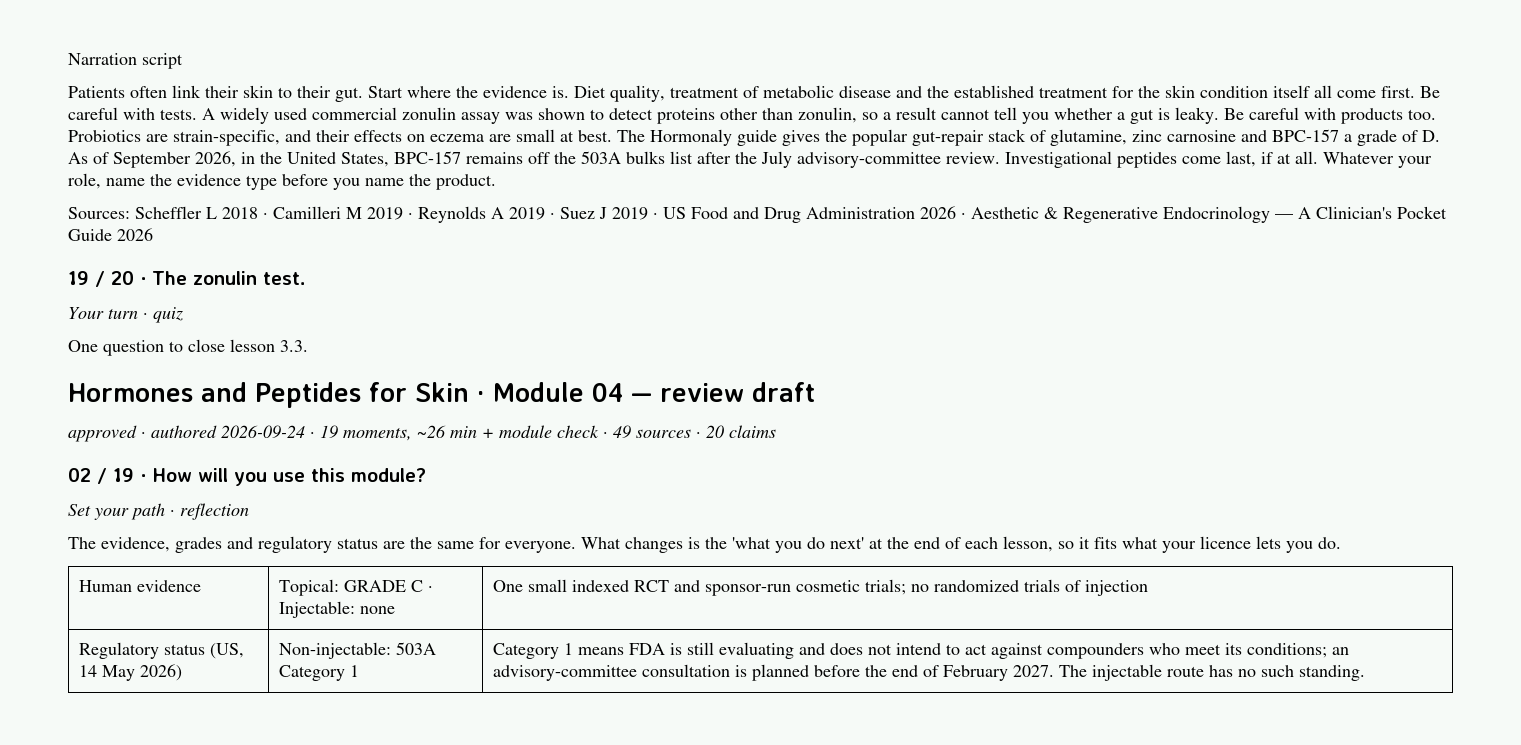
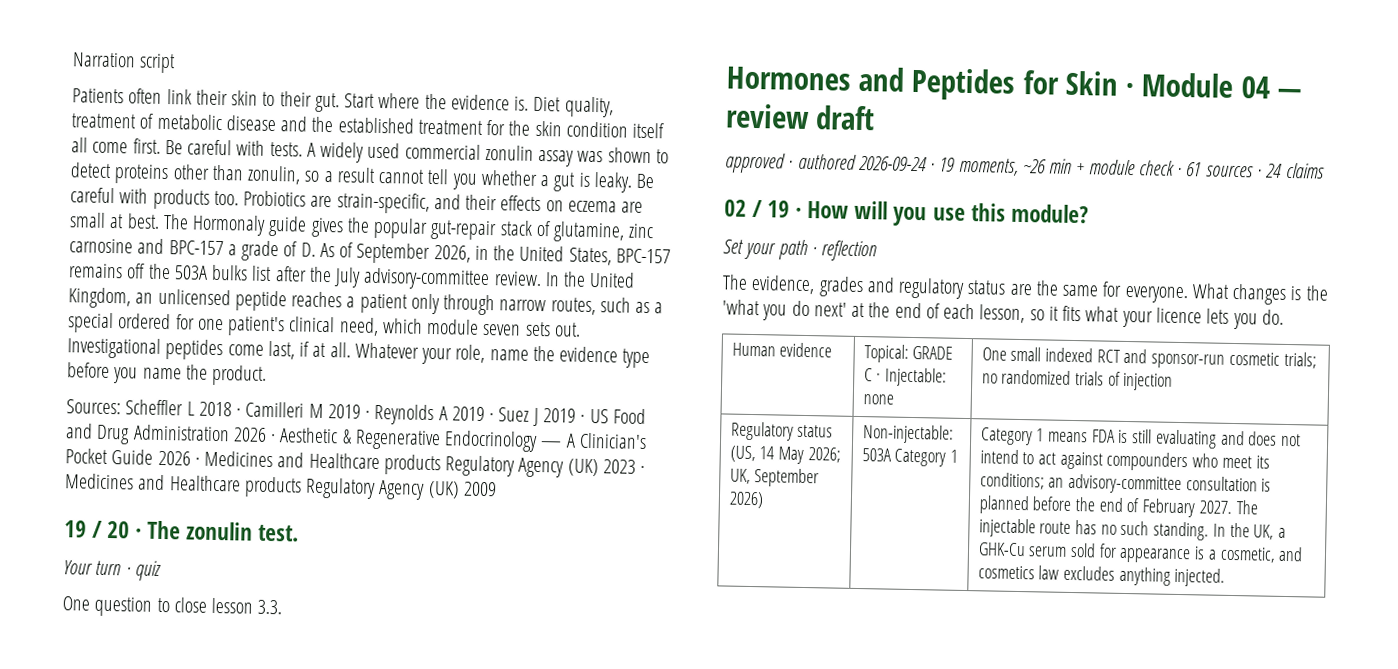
+ In the United Kingdom, an unlicensed peptide reaches a patient only through narrow routes, such as a special ordered for one patient's clinical need, which module seven sets out.
- Sources: Scheffler L 2018 · Camilleri M 2019 · Reynolds A 2019 · Suez J 2019 · US Food and Drug Administration 2026 · Aesthetic & Regenerative Endocrinology — A Clinician's Pocket Guide 2026
+ Sources: Scheffler L 2018 · Camilleri M 2019 · Reynolds A 2019 · Suez J 2019 · US Food and Drug Administration 2026 · Aesthetic & Regenerative Endocrinology — A Clinician's Pocket Guide 2026 · Medicines and Healthcare products Regulatory Agency (UK) 2023 · Medicines and Healthcare products Regulatory Agency (UK) 2009
- approved · authored 2026-09-24 · 19 moments, ~26 min + module check · 49 sources · 20 claims
+ approved · authored 2026-09-24 · 19 moments, ~26 min + module check · 61 sources · 24 claims
- Regulatory status (US, 14 May 2026)
+ Regulatory status (US, 14 May 2026; UK, September 2026)
+ In the UK, a GHK-Cu serum sold for appearance is a cosmetic, and cosmetics law excludes anything injected.

